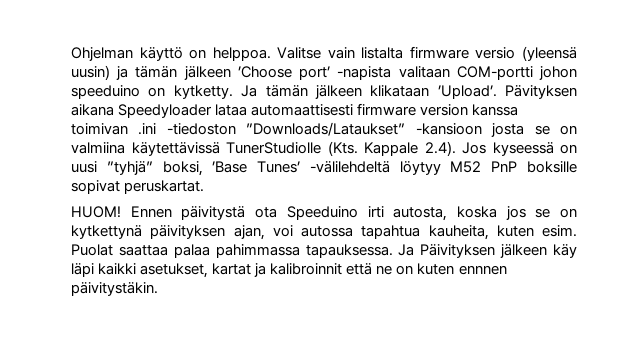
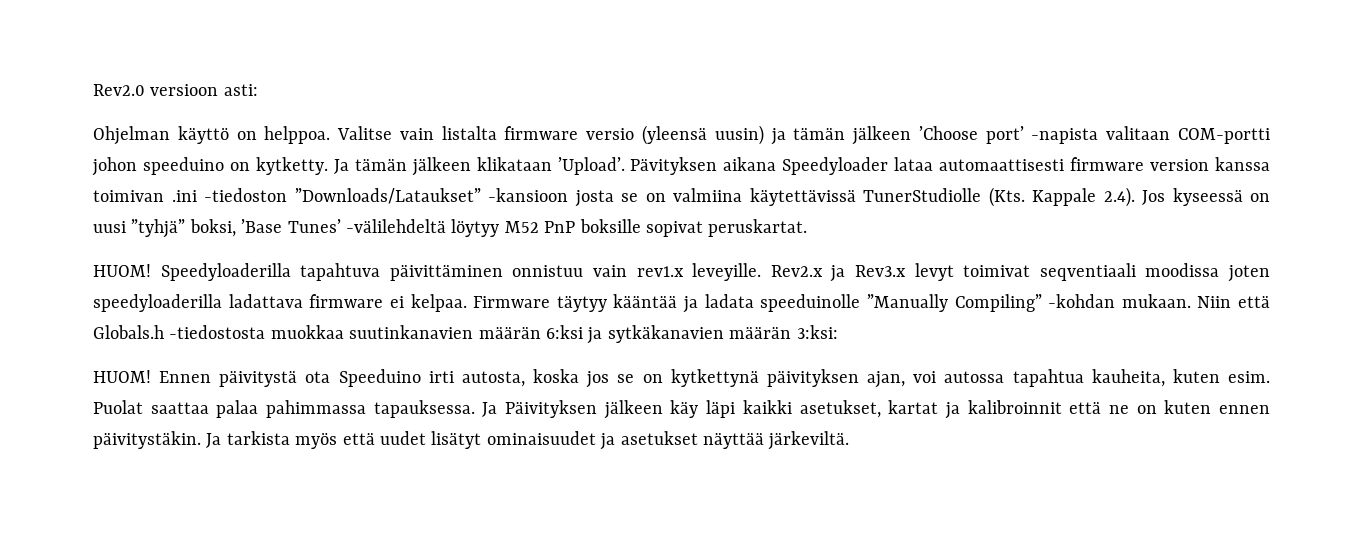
+ Rev2.0 versioon asti:
+ HUOM! Speedyloaderilla tapahtuva päivittäminen onnistuu vain rev1.x leveyille. Rev2.x ja Rev3.x levyt toimivat seqventiaali moodissa joten speedyloaderilla ladattava firmware ei kelpaa. Firmware täytyy kääntää ja ladata speeduinolle ”Manually Compiling” -kohdan mukaan. Niin että Globals.h -tiedostosta muokkaa suutinkanavien määrän 6:ksi ja sytkäkanavien määrän 3:ksi:
- Ja Päivityksen jälkeen käy läpi kaikki asetukset, kartat ja kalibroinnit että ne on kuten ennnen päivitystäkin.
+ Ja Päivityksen jälkeen käy läpi kaikki asetukset, kartat ja kalibroinnit että ne on kuten ennen päivitystäkin. Ja tarkista myös että uudet lisätyt ominaisuudet ja asetukset näyttää järkeviltä.

